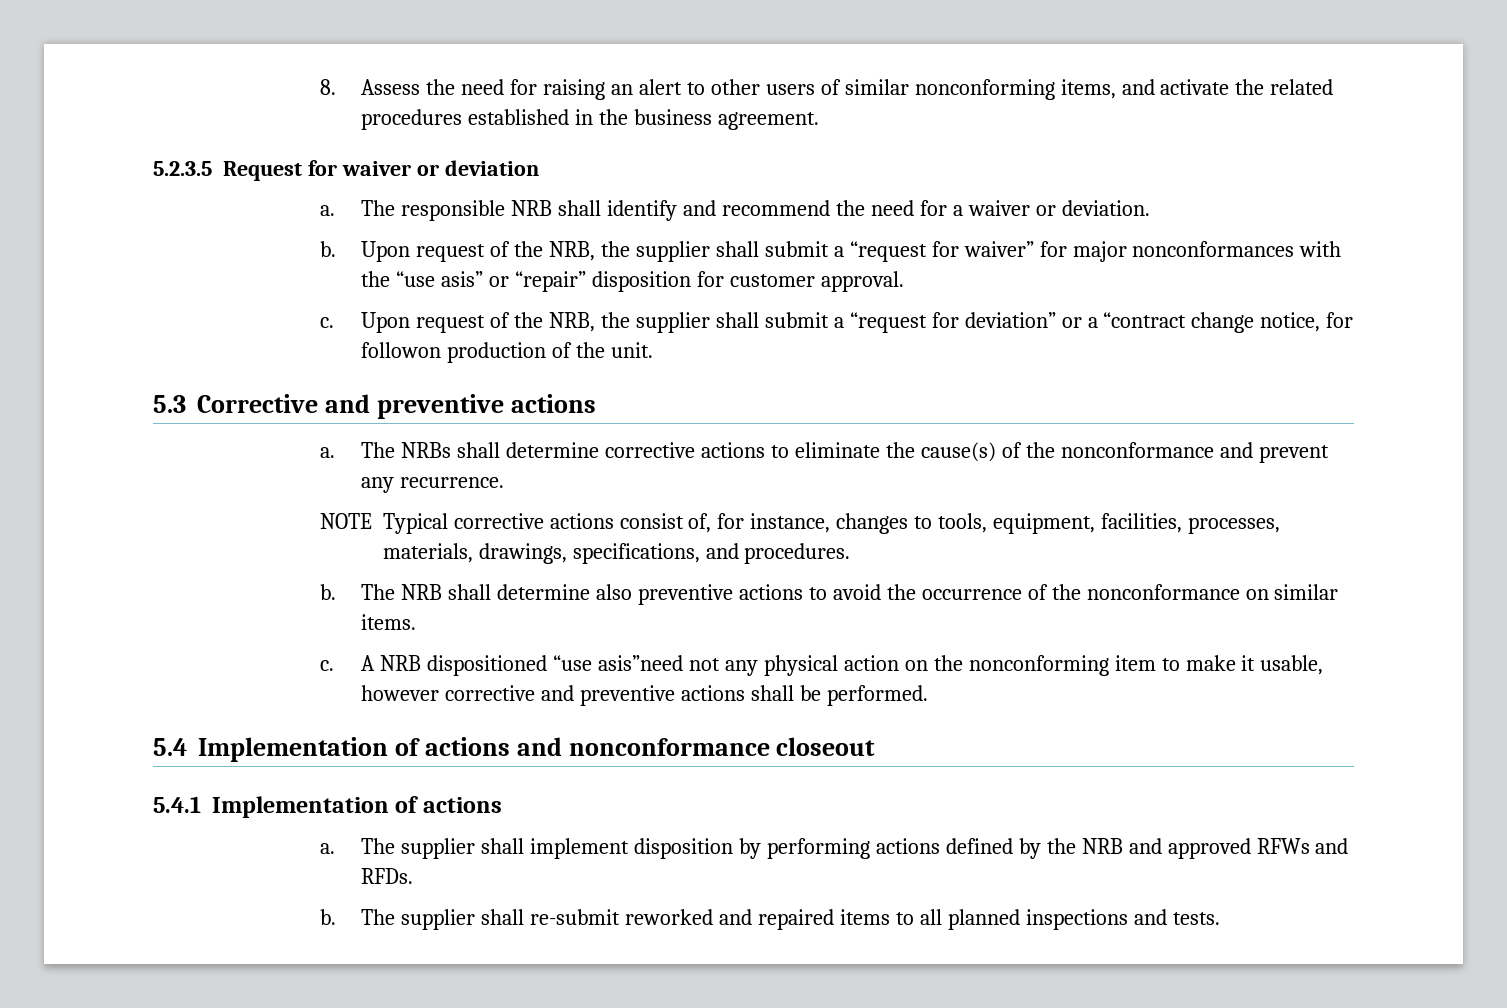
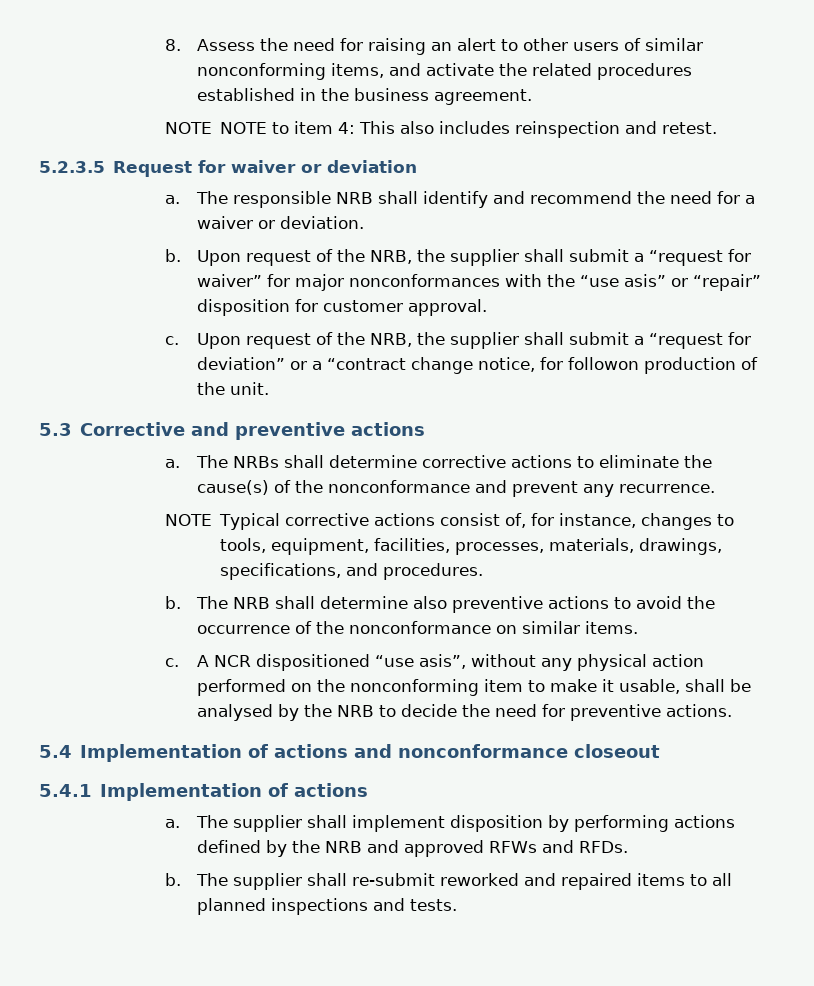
+ NOTE NOTE to item 4: This also includes reinspection and retest.
- A NRB dispositioned “use asis”need not any physical action on the nonconforming item to make it usable, however corrective and preventive actions shall be performed.
+ A NCR dispositioned “use asis”, without any physical action performed on the nonconforming item to make it usable, shall be analysed by the NRB to decide the need for preventive actions.

